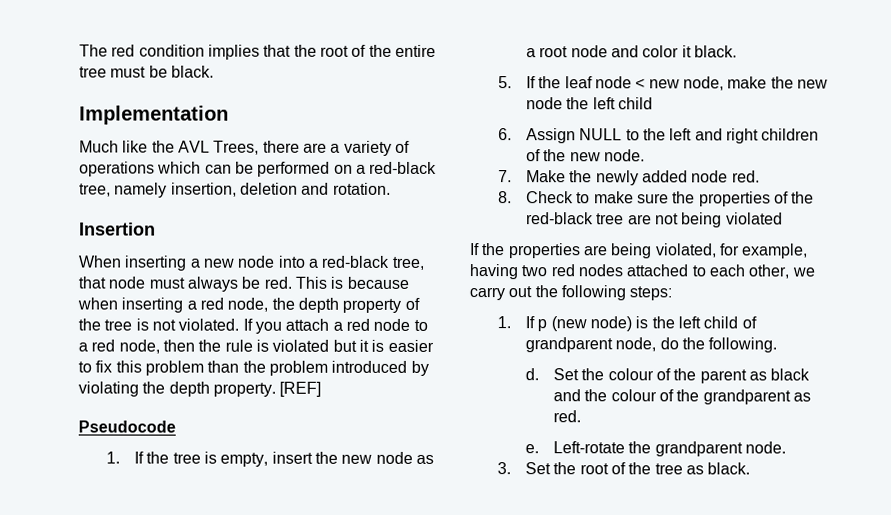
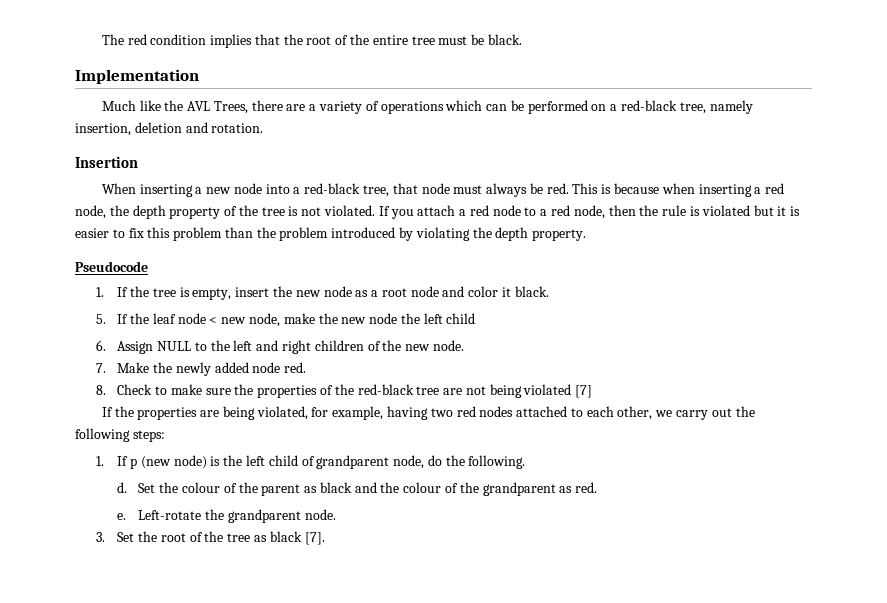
- [REF]
- 8. Check to make sure the properties of the red-black tree are not being violated
+ 8. Check to make sure the properties of the red-black tree are not being violated [7]
- 3. Set the root of the tree as black.
+ 3. Set the root of the tree as black [7].

